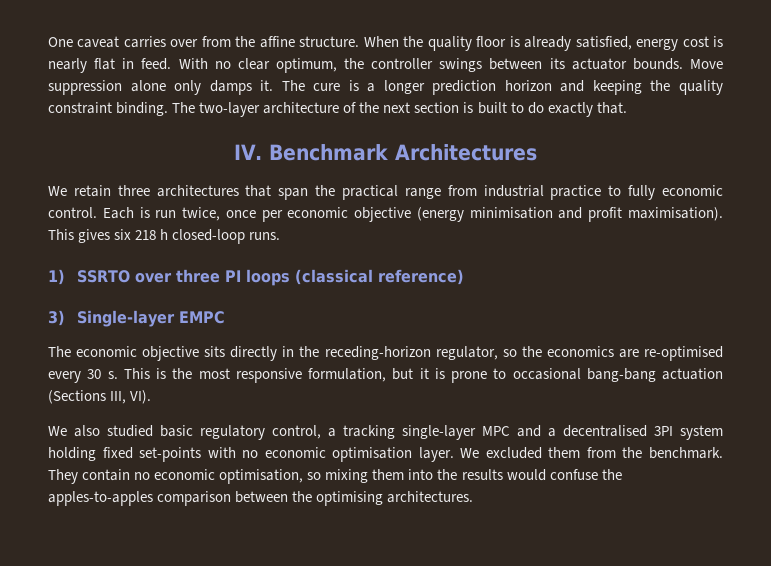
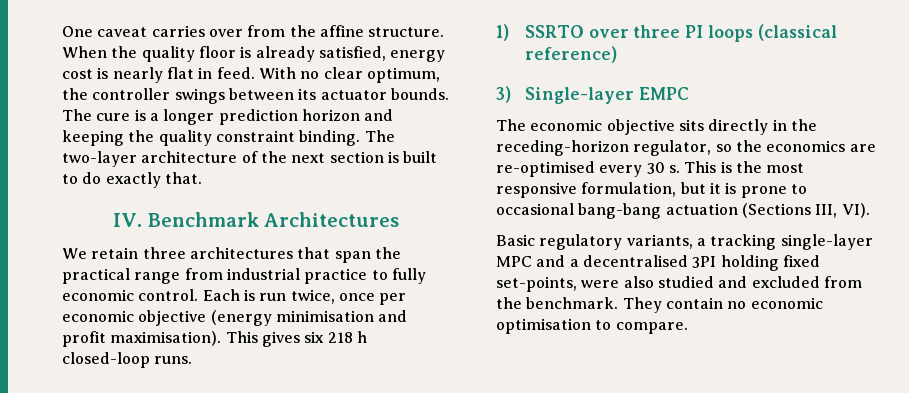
- Move suppression alone only damps it.
- We also studied basic regulatory control, a tracking single-layer MPC and a decentralised 3PI system holding fixed set-points with no economic optimisation layer. We excluded them from the benchmark.
+ Basic regulatory variants, a tracking single-layer MPC and a decentralised 3PI holding fixed set-points, were also studied and excluded from the benchmark.
- They contain no economic optimisation, so mixing them into the results would confuse the apples-to-apples comparison between the optimising architectures.
+ They contain no economic optimisation to compare.

